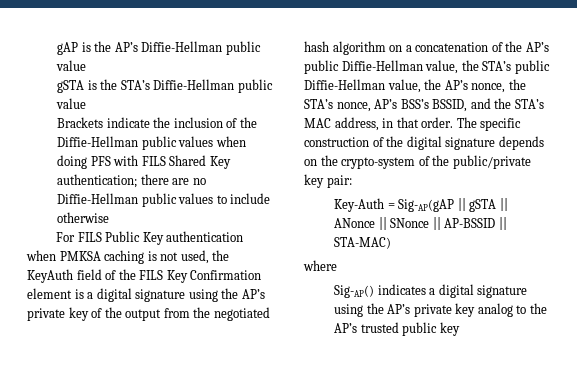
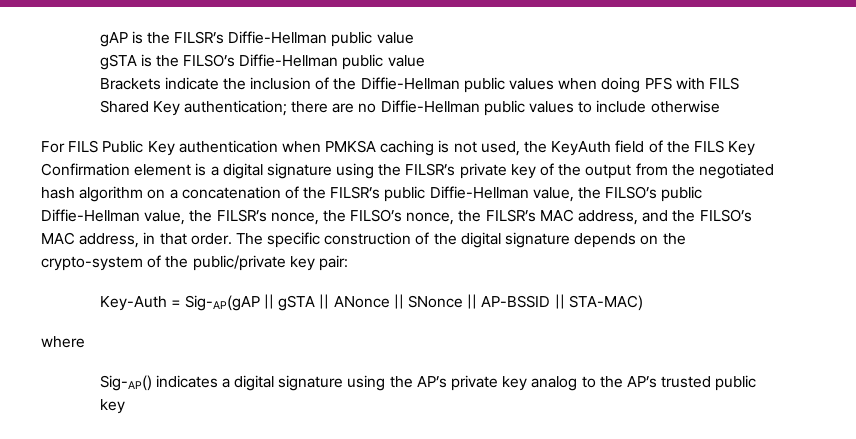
- gAP is the AP’s Diffie-Hellman public value
+ gAP is the FILSR’s Diffie-Hellman public value
- gSTA is the STA’s Diffie-Hellman public value
+ gSTA is the FILSO’s Diffie-Hellman public value
- For FILS Public Key authentication when PMKSA caching is not used, the KeyAuth field of the FILS Key Confirmation element is a digital signature using the AP’s private key of the output from the negotiated hash algorithm on a concatenation of the AP’s public Diffie-Hellman value, the STA’s public Diffie-Hellman value, the AP’s nonce, the STA’s nonce, AP’s BSS’s BSSID, and the STA’s MAC address, in that order.
+ For FILS Public Key authentication when PMKSA caching is not used, the KeyAuth field of the FILS Key Confirmation element is a digital signature using the FILSR’s private key of the output from the negotiated hash algorithm on a concatenation of the FILSR’s public Diffie-Hellman value, the FILSO’s public Diffie-Hellman value, the FILSR’s nonce, the FILSO’s nonce, the FILSR’s MAC address, and the FILSO’s MAC address, in that order.

